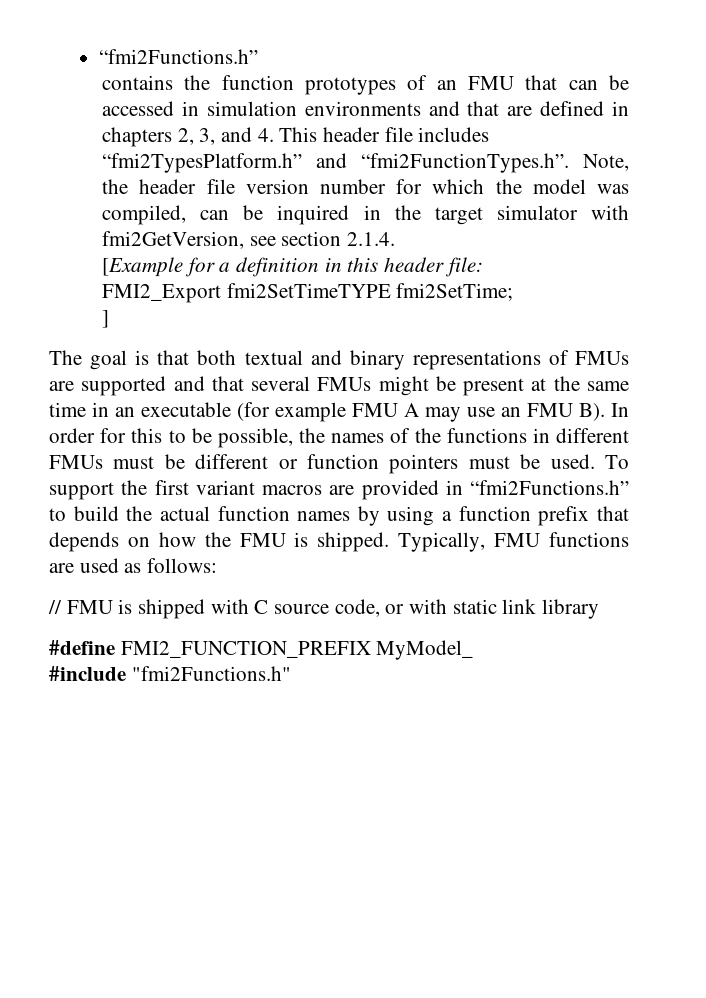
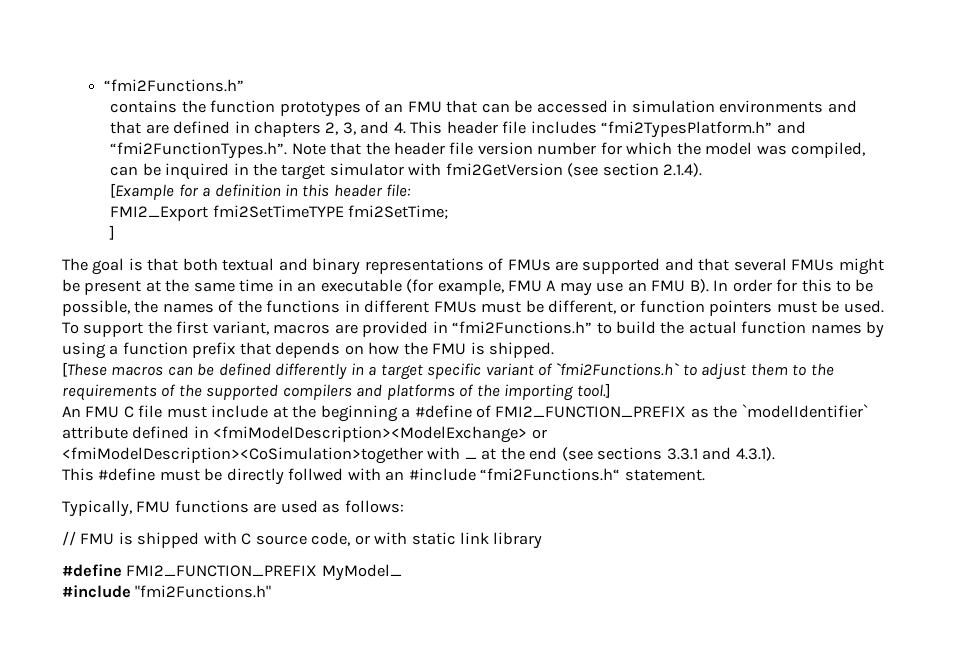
- contains the function prototypes of an FMU that can be accessed in simulation environments and that are defined in chapters 2, 3, and 4. This header file includes “fmi2TypesPlatform.h” and “fmi2FunctionTypes.h”. Note, the header file version number for which the model was compiled, can be inquired in the target simulator with fmi2GetVersion, see section 2.1.4.
+ contains the function prototypes of an FMU that can be accessed in simulation environments and that are defined in chapters 2, 3, and 4. This header file includes “fmi2TypesPlatform.h” and “fmi2FunctionTypes.h”. Note that the header file version number for which the model was compiled, can be inquired in the target simulator with fmi2GetVersion (see section 2.1.4).
- The goal is that both textual and binary representations of FMUs are supported and that several FMUs might be present at the same time in an executable (for example FMU A may use an FMU B). In order for this to be possible, the names of the functions in different FMUs must be different or function pointers must be used.
+ The goal is that both textual and binary representations of FMUs are supported and that several FMUs might be present at the same time in an executable (for example, FMU A may use an FMU B). In order for this to be possible, the names of the functions in different FMUs must be different, or function pointers must be used.
- To support the first variant macros are provided in “fmi2Functions.h” to build the actual function names by using a function prefix that depends on how the FMU is shipped. Typically, FMU functions are used as follows:
+ To support the first variant, macros are provided in “fmi2Functions.h” to build the actual function names by using a function prefix that depends on how the FMU is shipped.
+ [These macros can be defined differently in a target specific variant of `fmi2Functions.h` to adjust them to the requirements of the supported compilers and platforms of the importing tool.]
+ An FMU C file must include at the beginning a #define of FMI2_FUNCTION_PREFIX as the `modelIdentifier` attribute defined in <fmiModelDescription><ModelExchange> or <fmiModelDescription><CoSimulation>together with _ at the end (see sections 3.3.1 and 4.3.1).
+ This #define must be directly follwed with an #include “fmi2Functions.h“ statement.
+ Typically, FMU functions are used as follows:

